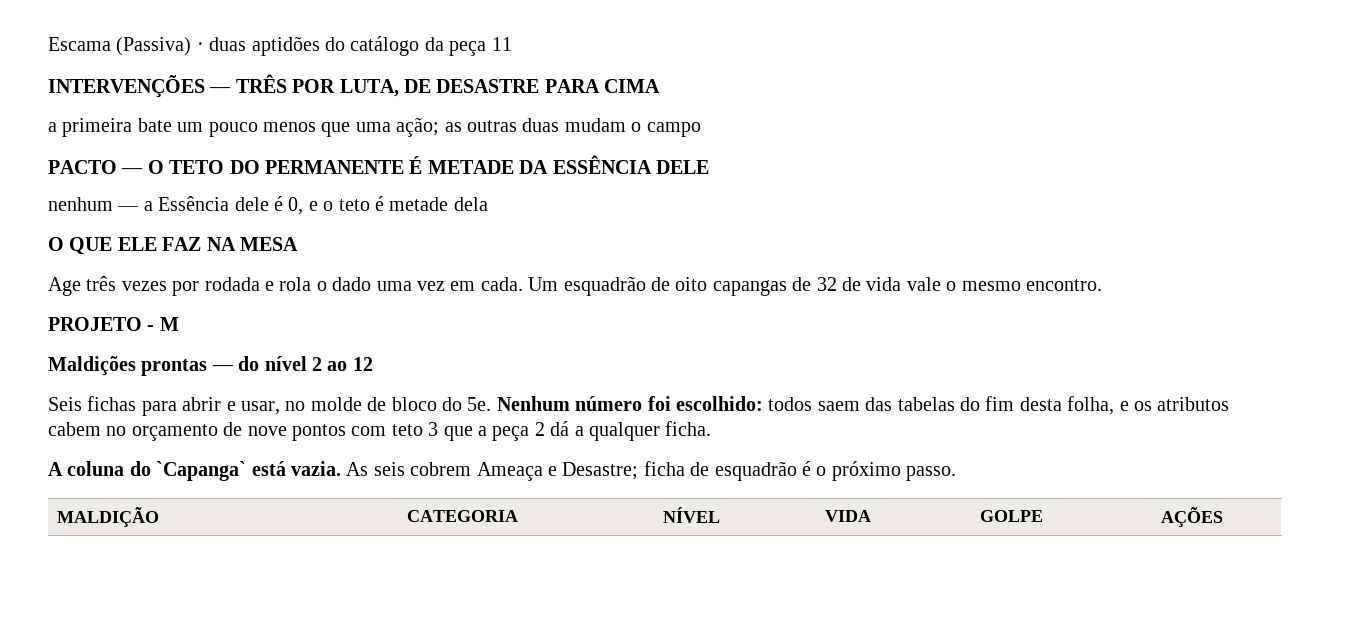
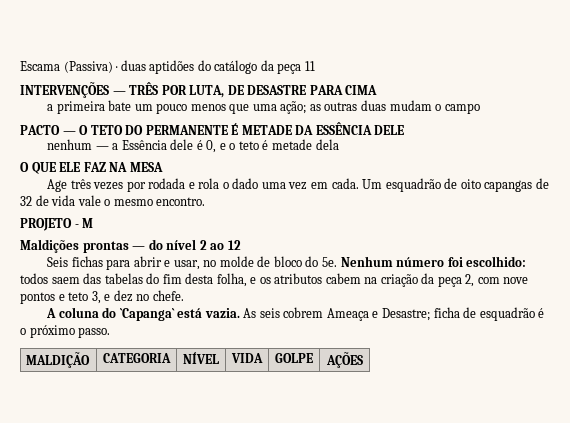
- Nenhum número foi escolhido: todos saem das tabelas do fim desta folha, e os atributos cabem no orçamento de nove pontos com teto 3 que a peça 2 dá a qualquer ficha.
+ Nenhum número foi escolhido: todos saem das tabelas do fim desta folha, e os atributos cabem na criação da peça 2, com nove pontos e teto 3, e dez no chefe.

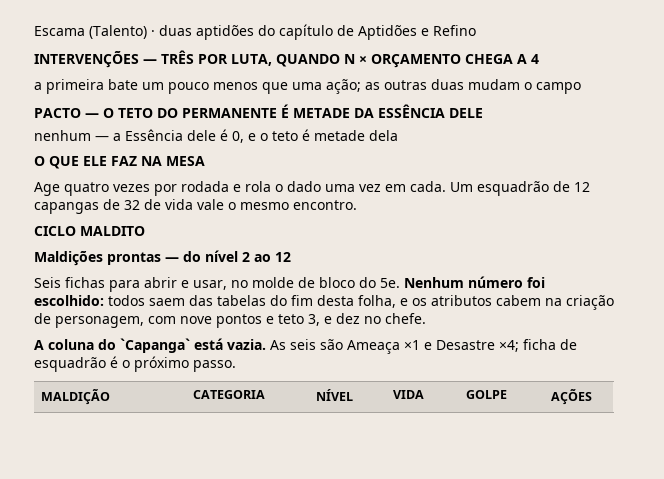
- Escama (Passiva) · duas aptidões do catálogo da peça 11
+ Escama (Talento) · duas aptidões do capítulo de Aptidões e Refino
- INTERVENÇÕES — TRÊS POR LUTA, DE DESASTRE PARA CIMA
+ INTERVENÇÕES — TRÊS POR LUTA, QUANDO N × ORÇAMENTO CHEGA A 4
- Age três vezes por rodada e rola o dado uma vez em cada.
+ Age quatro vezes por rodada e rola o dado uma vez em cada.
- Um esquadrão de oito capangas de 32 de vida vale o mesmo encontro.
+ Um esquadrão de 12 capangas de 32 de vida vale o mesmo encontro.
- PROJETO - M
+ CICLO MALDITO
- Nenhum número foi escolhido: todos saem das tabelas do fim desta folha, e os atributos cabem na criação da peça 2, com nove pontos e teto 3, e dez no chefe.
+ Nenhum número foi escolhido: todos saem das tabelas do fim desta folha, e os atributos cabem na criação de personagem, com nove pontos e teto 3, e dez no chefe.
- As seis cobrem Ameaça e Desastre; ficha de esquadrão é o próximo passo.
+ As seis são Ameaça ×1 e Desastre ×4; ficha de esquadrão é o próximo passo.

